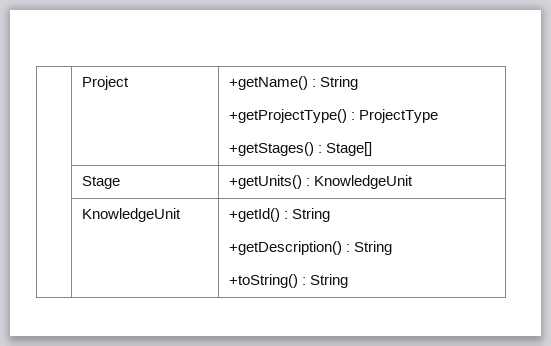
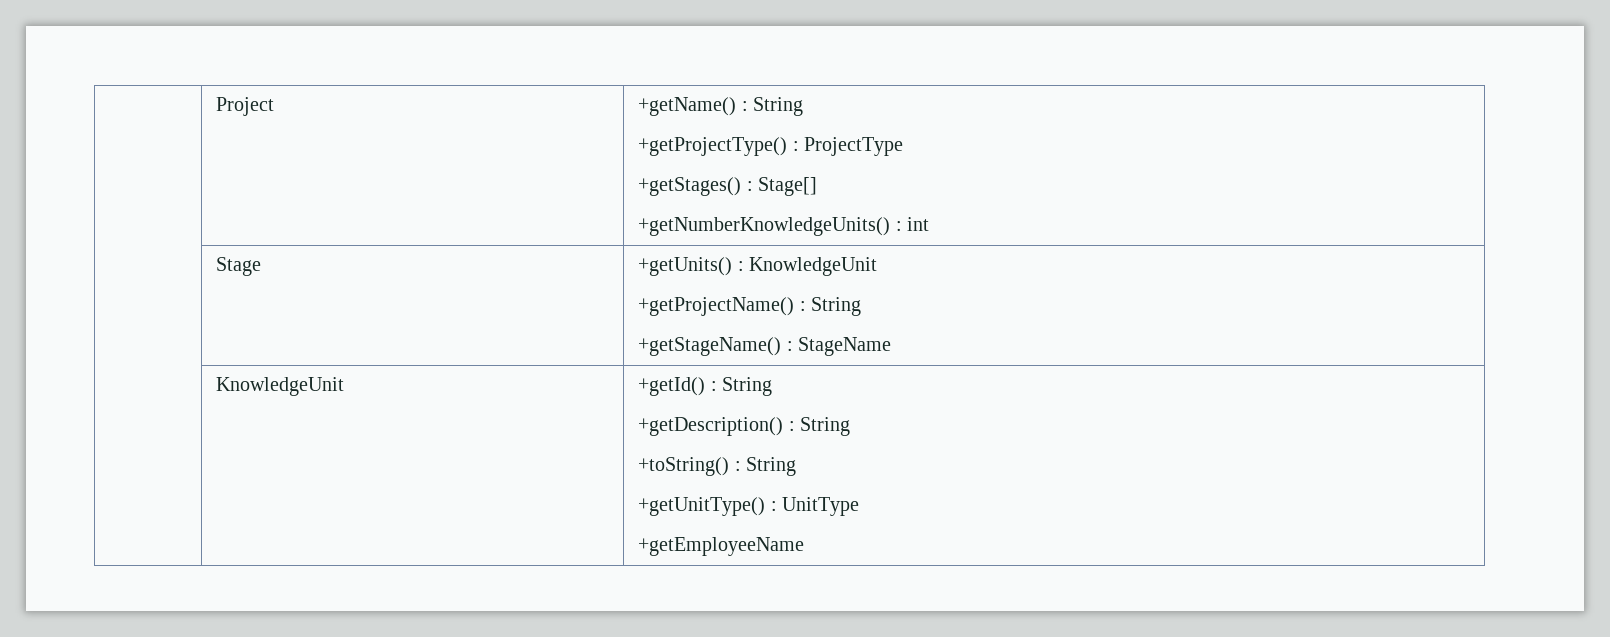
  | Project | +getName() : String
  +getProjectType() : ProjectType
  +getStages() : Stage[]
+ +getNumberKnowledgeUnits() : int
  | Stage | +getUnits() : KnowledgeUnit
+ +getProjectName() : String
+ +getStageName() : StageName
  | KnowledgeUnit | +getId() : String
  +getDescription() : String
  +toString() : String
+ +getUnitType() : UnitType
+ +getEmployeeName

